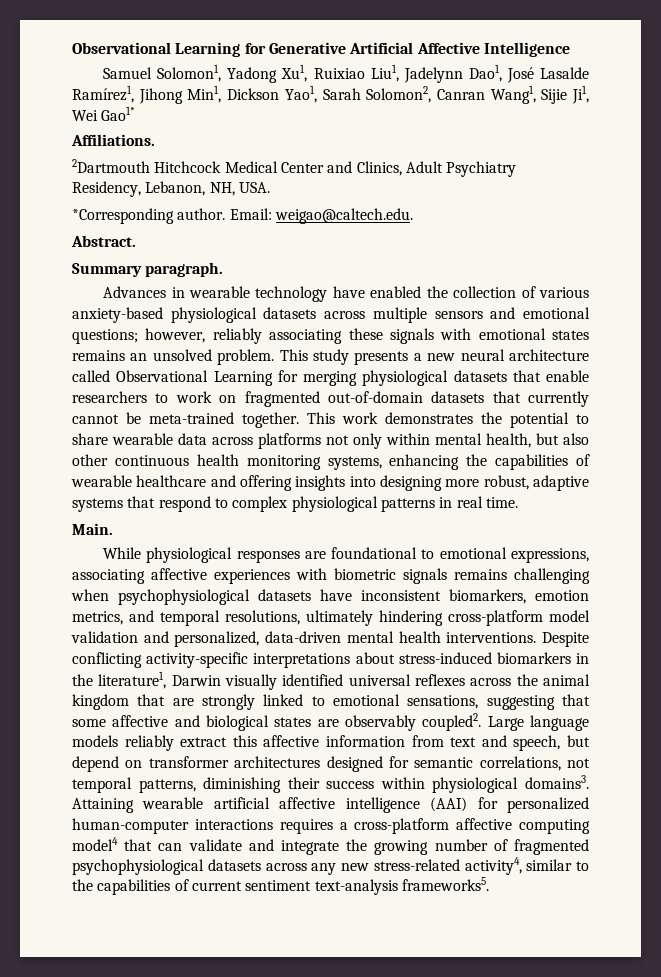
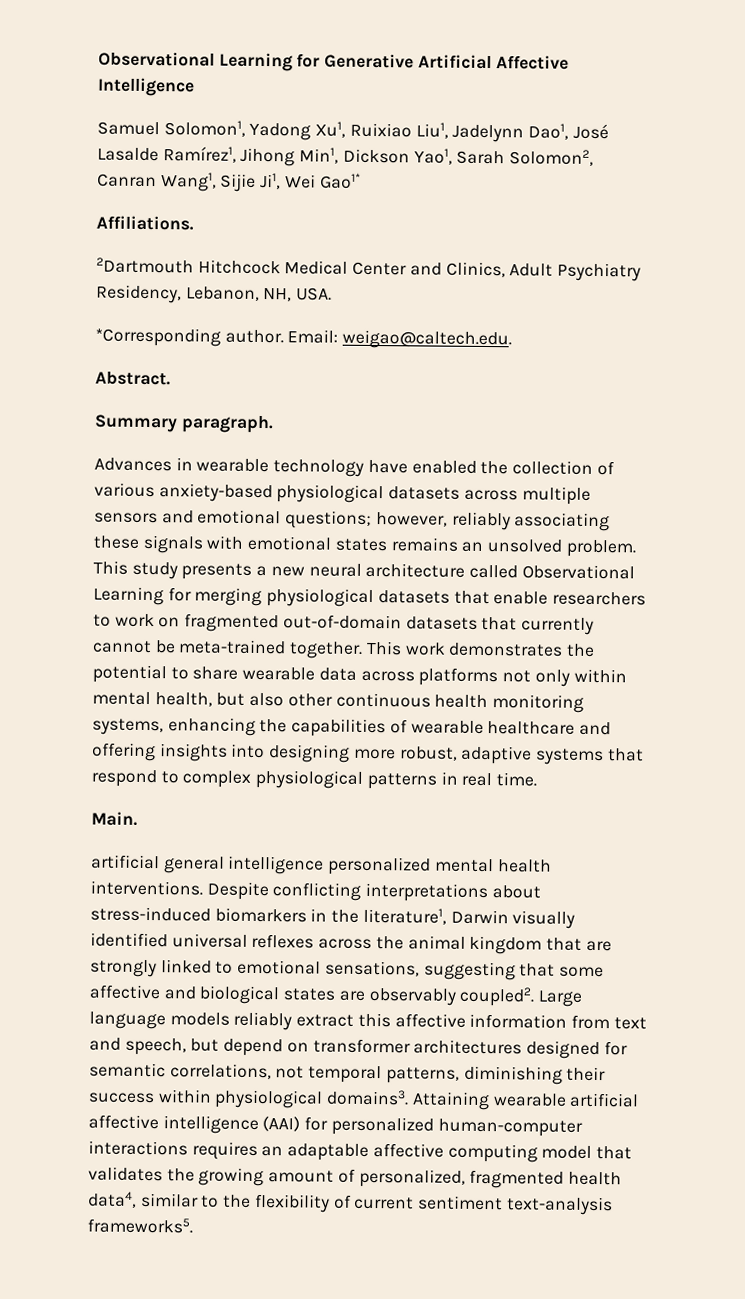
- While physiological responses are foundational to emotional expressions, associating affective experiences with biometric signals remains challenging when psychophysiological datasets have inconsistent biomarkers, emotion metrics, and temporal resolutions, ultimately hindering cross-platform model validation and personalized, data-driven mental health interventions.
+ artificial general intelligence personalized mental health interventions.
- Despite conflicting activity-specific interpretations about stress-induced biomarkers in the literature1, Darwin visually identified universal reflexes across the animal kingdom that are strongly linked to emotional sensations, suggesting that some affective and biological states are observably coupled2.
+ Despite conflicting interpretations about stress-induced biomarkers in the literature1, Darwin visually identified universal reflexes across the animal kingdom that are strongly linked to emotional sensations, suggesting that some affective and biological states are observably coupled2.
- Attaining wearable artificial affective intelligence (AAI) for personalized human-computer interactions requires a cross-platform affective computing model4 that can validate and integrate the growing number of fragmented psychophysiological datasets across any new stress-related activity4, similar to the capabilities of current sentiment text-analysis frameworks5.
+ Attaining wearable artificial affective intelligence (AAI) for personalized human-computer interactions requires an adaptable affective computing model that validates the growing amount of personalized, fragmented health data4, similar to the flexibility of current sentiment text-analysis frameworks5.

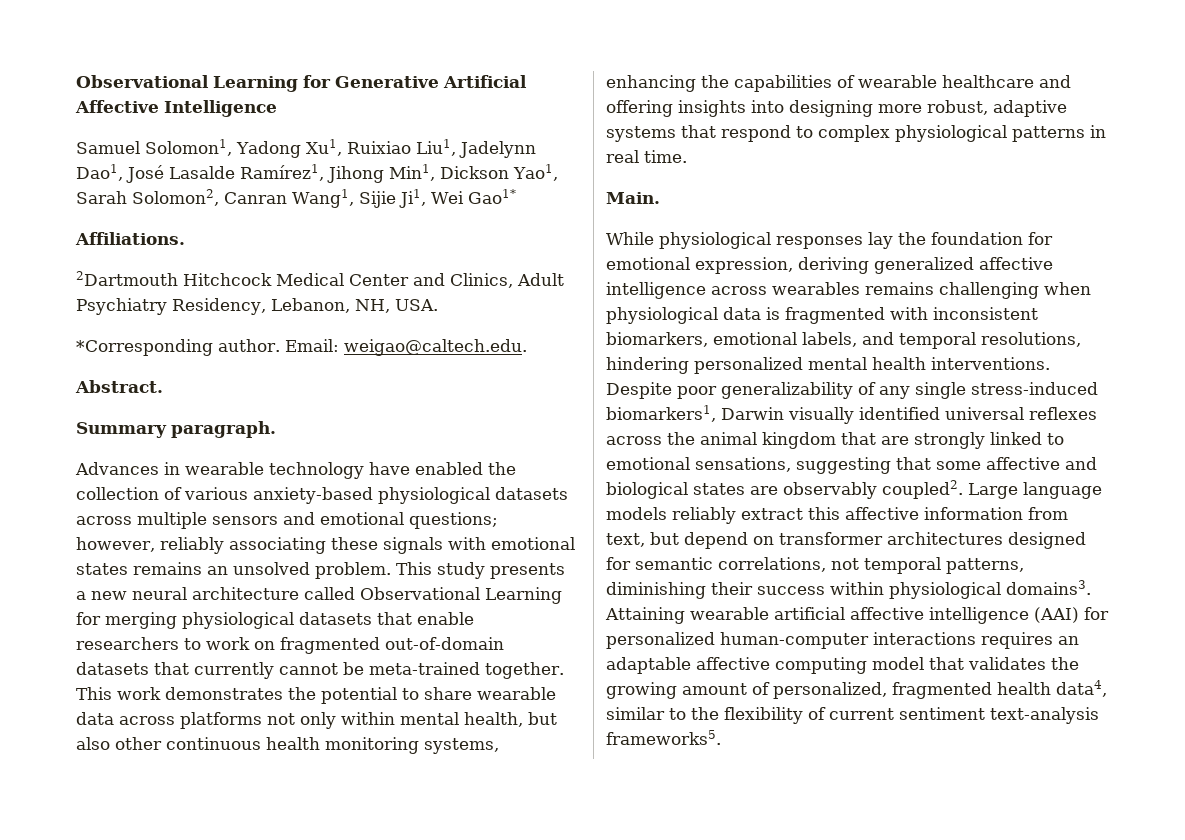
- artificial general intelligence personalized mental health interventions.
+ While physiological responses lay the foundation for emotional expression, deriving generalized affective intelligence across wearables remains challenging when physiological data is fragmented with inconsistent biomarkers, emotional labels, and temporal resolutions, hindering personalized mental health interventions.
- Despite conflicting interpretations about stress-induced biomarkers in the literature1, Darwin visually identified universal reflexes across the animal kingdom that are strongly linked to emotional sensations, suggesting that some affective and biological states are observably coupled2.
+ Despite poor generalizability of any single stress-induced biomarkers1, Darwin visually identified universal reflexes across the animal kingdom that are strongly linked to emotional sensations, suggesting that some affective and biological states are observably coupled2.
- Large language models reliably extract this affective information from text and speech, but depend on transformer architectures designed for semantic correlations, not temporal patterns, diminishing their success within physiological domains3.
+ Large language models reliably extract this affective information from text, but depend on transformer architectures designed for semantic correlations, not temporal patterns, diminishing their success within physiological domains3.

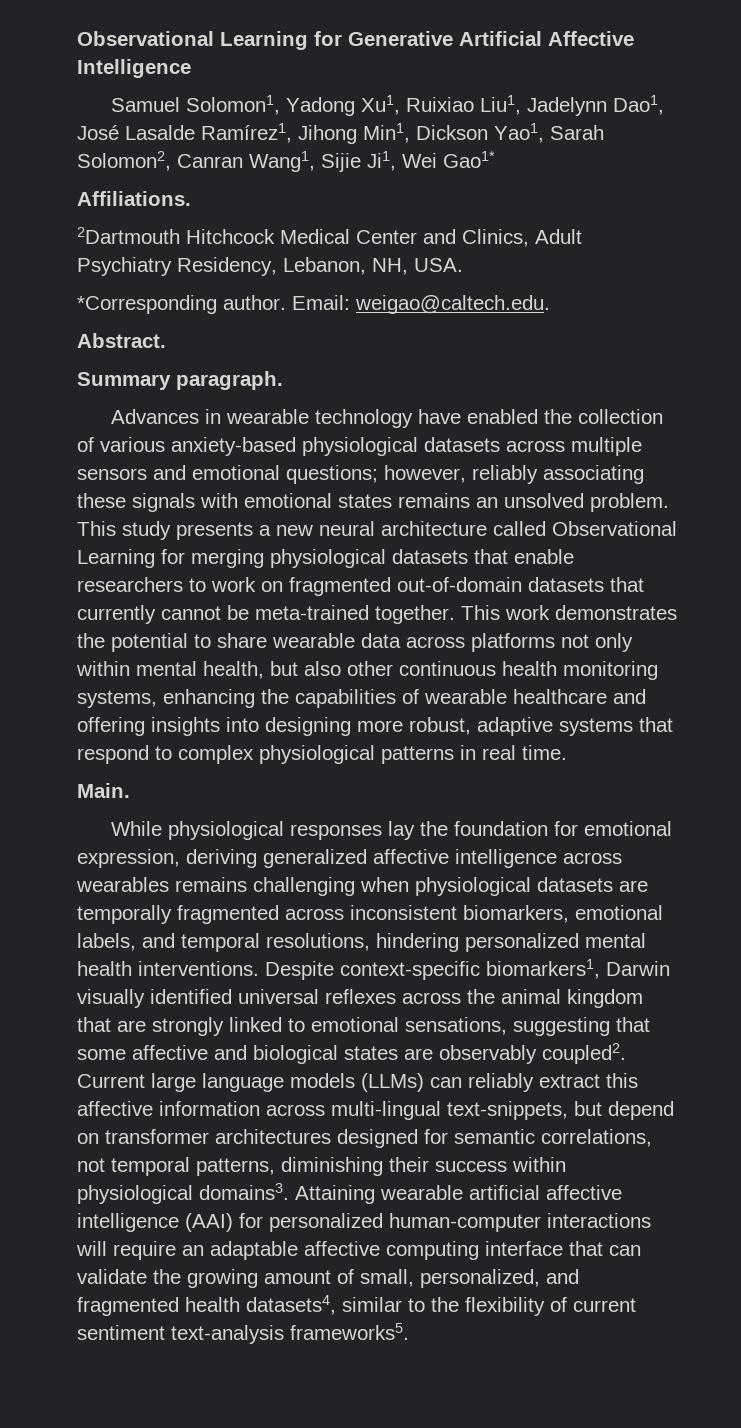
- While physiological responses lay the foundation for emotional expression, deriving generalized affective intelligence across wearables remains challenging when physiological data is fragmented with inconsistent biomarkers, emotional labels, and temporal resolutions, hindering personalized mental health interventions.
+ While physiological responses lay the foundation for emotional expression, deriving generalized affective intelligence across wearables remains challenging when physiological datasets are temporally fragmented across inconsistent biomarkers, emotional labels, and temporal resolutions, hindering personalized mental health interventions.
- Despite poor generalizability of any single stress-induced biomarkers1, Darwin visually identified universal reflexes across the animal kingdom that are strongly linked to emotional sensations, suggesting that some affective and biological states are observably coupled2.
+ Despite context-specific biomarkers1, Darwin visually identified universal reflexes across the animal kingdom that are strongly linked to emotional sensations, suggesting that some affective and biological states are observably coupled2.
- Large language models reliably extract this affective information from text, but depend on transformer architectures designed for semantic correlations, not temporal patterns, diminishing their success within physiological domains3.
+ Current large language models (LLMs) can reliably extract this affective information across multi-lingual text-snippets, but depend on transformer architectures designed for semantic correlations, not temporal patterns, diminishing their success within physiological domains3.
- Attaining wearable artificial affective intelligence (AAI) for personalized human-computer interactions requires an adaptable affective computing model that validates the growing amount of personalized, fragmented health data4, similar to the flexibility of current sentiment text-analysis frameworks5.
+ Attaining wearable artificial affective intelligence (AAI) for personalized human-computer interactions will require an adaptable affective computing interface that can validate the growing amount of small, personalized, and fragmented health datasets4, similar to the flexibility of current sentiment text-analysis frameworks5.

